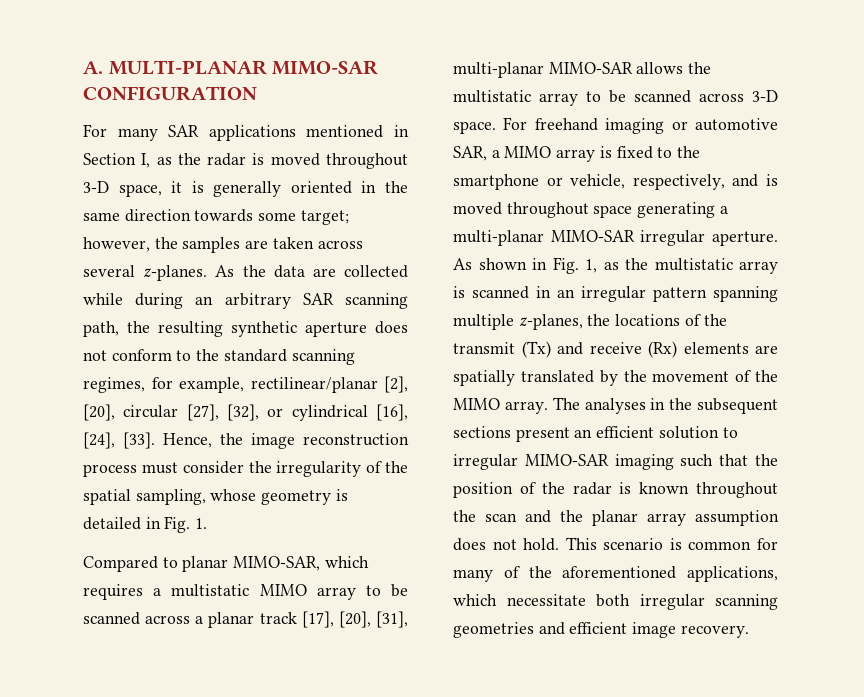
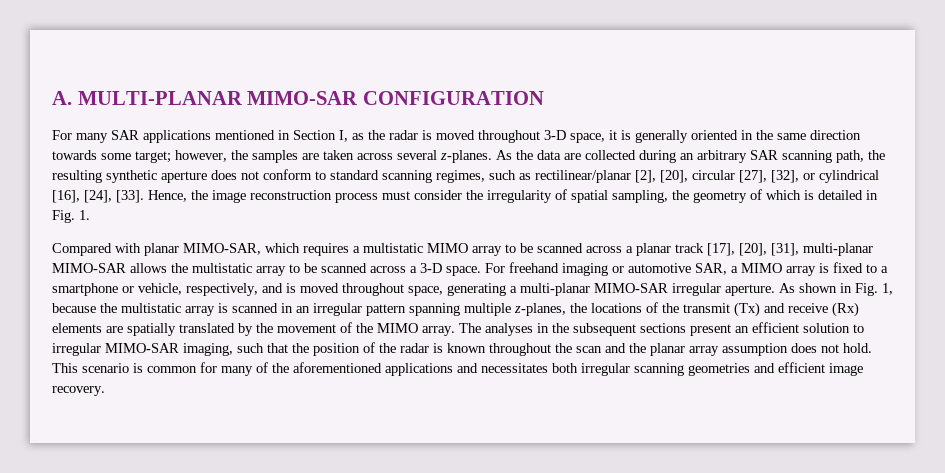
- As the data are collected while during an arbitrary SAR scanning path, the resulting synthetic aperture does not conform to the standard scanning regimes, for example, rectilinear/planar [2], [20], circular [27], [32], or cylindrical [16], [24], [33].
+ As the data are collected during an arbitrary SAR scanning path, the resulting synthetic aperture does not conform to standard scanning regimes, such as rectilinear/planar [2], [20], circular [27], [32], or cylindrical [16], [24], [33].
- Hence, the image reconstruction process must consider the irregularity of the spatial sampling, whose geometry is detailed in Fig. 1.
+ Hence, the image reconstruction process must consider the irregularity of spatial sampling, the geometry of which is detailed in Fig. 1.
- Compared to planar MIMO-SAR, which requires a multistatic MIMO array to be scanned across a planar track [17], [20], [31], multi-planar MIMO-SAR allows the multistatic array to be scanned across 3-D space.
+ Compared with planar MIMO-SAR, which requires a multistatic MIMO array to be scanned across a planar track [17], [20], [31], multi-planar MIMO-SAR allows the multistatic array to be scanned across a 3-D space.
- For freehand imaging or automotive SAR, a MIMO array is fixed to the smartphone or vehicle, respectively, and is moved throughout space generating a multi-planar MIMO-SAR irregular aperture.
+ For freehand imaging or automotive SAR, a MIMO array is fixed to a smartphone or vehicle, respectively, and is moved throughout space, generating a multi-planar MIMO-SAR irregular aperture.
- As shown in Fig. 1, as the multistatic array is scanned in an irregular pattern spanning multiple z-planes, the locations of the transmit (Tx) and receive (Rx) elements are spatially translated by the movement of the MIMO array.
+ As shown in Fig. 1, because the multistatic array is scanned in an irregular pattern spanning multiple z-planes, the locations of the transmit (Tx) and receive (Rx) elements are spatially translated by the movement of the MIMO array.
- The analyses in the subsequent sections present an efficient solution to irregular MIMO-SAR imaging such that the position of the radar is known throughout the scan and the planar array assumption does not hold.
+ The analyses in the subsequent sections present an efficient solution to irregular MIMO-SAR imaging, such that the position of the radar is known throughout the scan and the planar array assumption does not hold.
- This scenario is common for many of the aforementioned applications, which necessitate both irregular scanning geometries and efficient image recovery.
+ This scenario is common for many of the aforementioned applications and necessitates both irregular scanning geometries and efficient image recovery.

